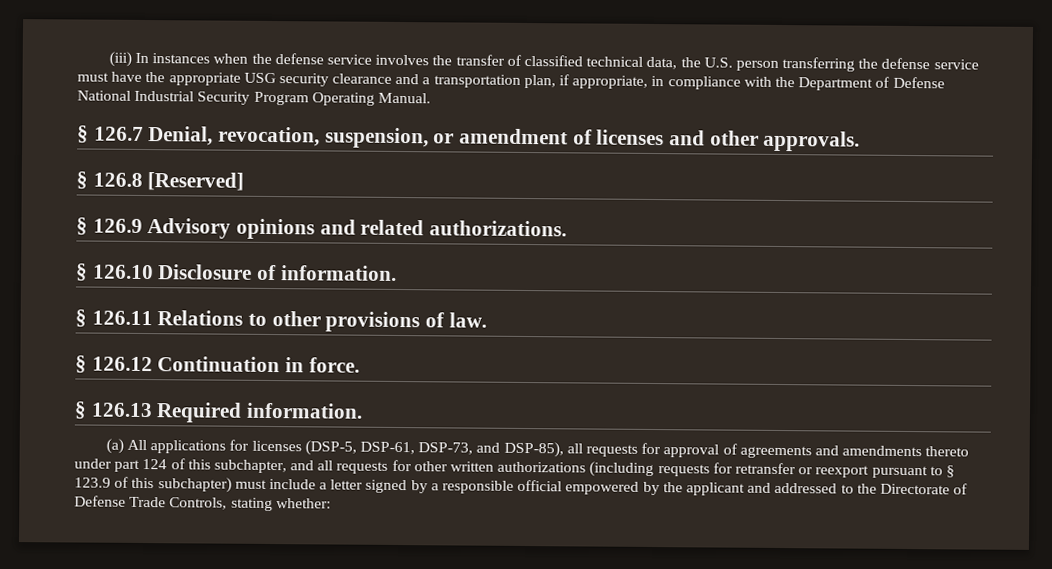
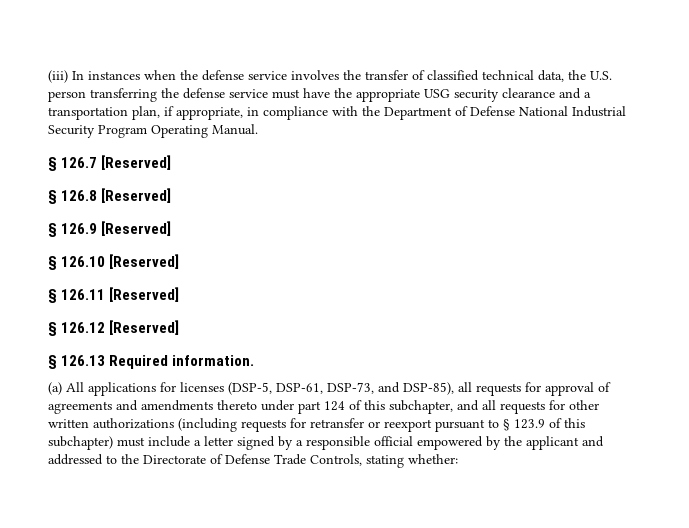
- § 126.7 Denial, revocation, suspension, or amendment of licenses and other approvals.
+ § 126.7 [Reserved]
- § 126.9 Advisory opinions and related authorizations.
+ § 126.9 [Reserved]
- § 126.10 Disclosure of information.
+ § 126.10 [Reserved]
- § 126.11 Relations to other provisions of law.
+ § 126.11 [Reserved]
- § 126.12 Continuation in force.
+ § 126.12 [Reserved]

